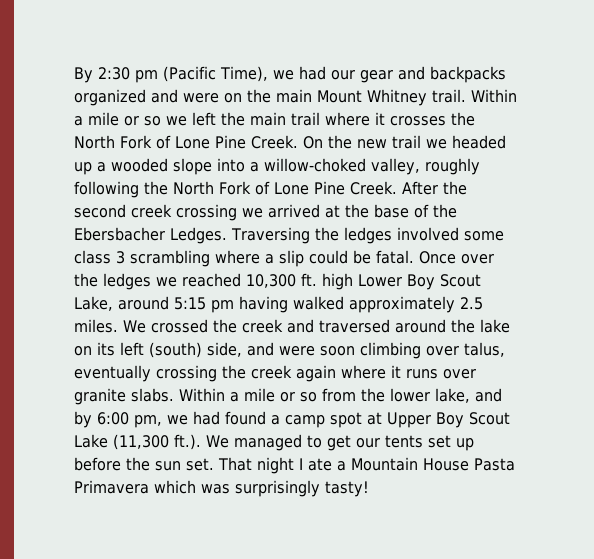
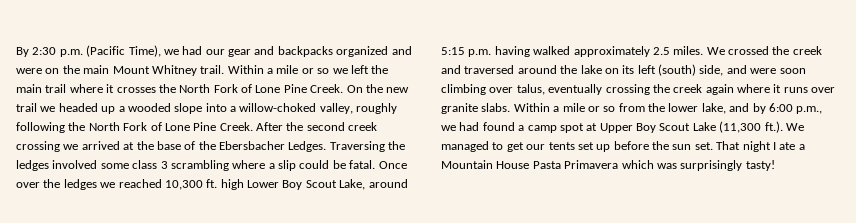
- By 2:30 pm (Pacific Time), we had our gear and backpacks organized and were on the main Mount Whitney trail.
+ By 2:30 p.m. (Pacific Time), we had our gear and backpacks organized and were on the main Mount Whitney trail.
- Once over the ledges we reached 10,300 ft. high Lower Boy Scout Lake, around 5:15 pm having walked approximately 2.5 miles.
+ Once over the ledges we reached 10,300 ft. high Lower Boy Scout Lake, around 5:15 p.m. having walked approximately 2.5 miles.
- Within a mile or so from the lower lake, and by 6:00 pm, we had found a camp spot at Upper Boy Scout Lake (11,300 ft.). We managed to get our tents set up before the sun set.
+ Within a mile or so from the lower lake, and by 6:00 p.m., we had found a camp spot at Upper Boy Scout Lake (11,300 ft.). We managed to get our tents set up before the sun set.

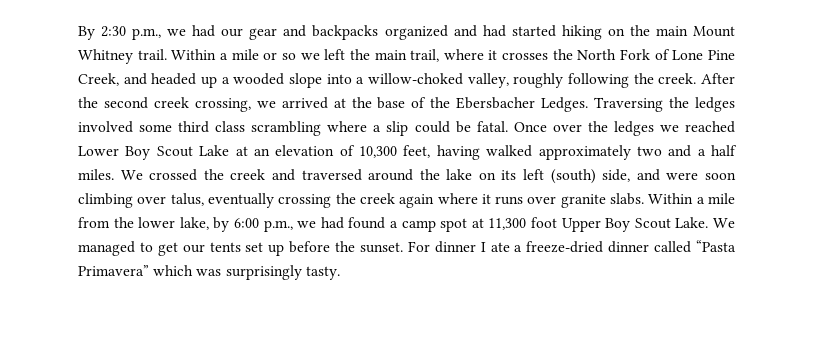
- By 2:30 p.m. (Pacific Time), we had our gear and backpacks organized and were on the main Mount Whitney trail.
+ By 2:30 p.m., we had our gear and backpacks organized and had started hiking on the main Mount Whitney trail.
- Within a mile or so we left the main trail where it crosses the North Fork of Lone Pine Creek. On the new trail we headed up a wooded slope into a willow-choked valley, roughly following the North Fork of Lone Pine Creek.
+ Within a mile or so we left the main trail, where it crosses the North Fork of Lone Pine Creek, and headed up a wooded slope into a willow-choked valley, roughly following the creek.
- After the second creek crossing we arrived at the base of the Ebersbacher Ledges.
+ After the second creek crossing, we arrived at the base of the Ebersbacher Ledges.
- Traversing the ledges involved some class 3 scrambling where a slip could be fatal.
+ Traversing the ledges involved some third class scrambling where a slip could be fatal.
- Once over the ledges we reached 10,300 ft. high Lower Boy Scout Lake, around 5:15 p.m. having walked approximately 2.5 miles.
+ Once over the ledges we reached Lower Boy Scout Lake at an elevation of 10,300 feet, having walked approximately two and a half miles.
- Within a mile or so from the lower lake, and by 6:00 p.m., we had found a camp spot at Upper Boy Scout Lake (11,300 ft.). We managed to get our tents set up before the sun set. That night I ate a Mountain House Pasta Primavera which was surprisingly tasty!
+ Within a mile from the lower lake, by 6:00 p.m., we had found a camp spot at 11,300 foot Upper Boy Scout Lake. We managed to get our tents set up before the sunset. For dinner I ate a freeze-dried dinner called “Pasta Primavera” which was surprisingly tasty.

